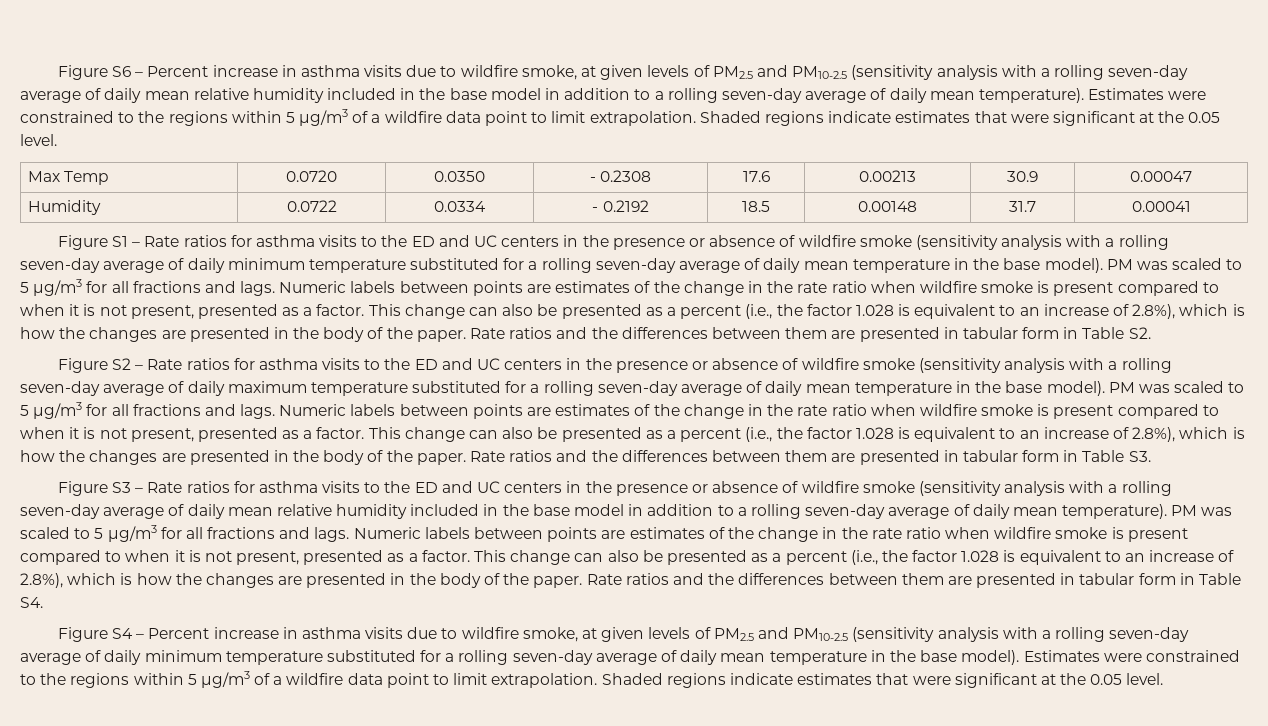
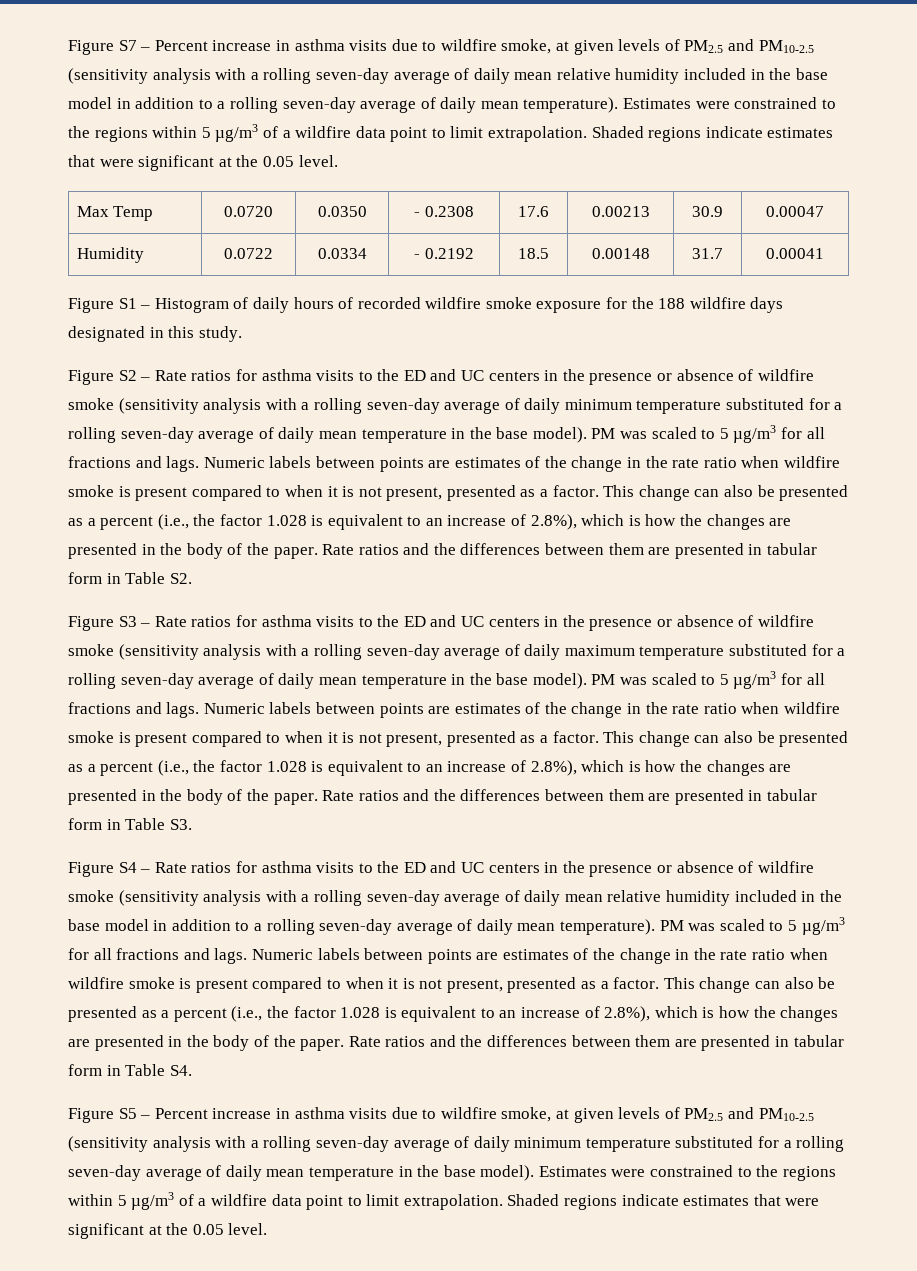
- Figure S6 – Percent increase in asthma visits due to wildfire smoke, at given levels of PM2.5 and PM10-2.5 (sensitivity analysis with a rolling seven-day average of daily mean relative humidity included in the base model in addition to a rolling seven-day average of daily mean temperature).
+ Figure S7 – Percent increase in asthma visits due to wildfire smoke, at given levels of PM2.5 and PM10-2.5 (sensitivity analysis with a rolling seven-day average of daily mean relative humidity included in the base model in addition to a rolling seven-day average of daily mean temperature).
- Figure S1 – Rate ratios for asthma visits to the ED and UC centers in the presence or absence of wildfire smoke (sensitivity analysis with a rolling seven-day average of daily minimum temperature substituted for a rolling seven-day average of daily mean temperature in the base model).
+ Figure S1 – Histogram of daily hours of recorded wildfire smoke exposure for the 188 wildfire days designated in this study.
+ Figure S2 – Rate ratios for asthma visits to the ED and UC centers in the presence or absence of wildfire smoke (sensitivity analysis with a rolling seven-day average of daily minimum temperature substituted for a rolling seven-day average of daily mean temperature in the base model).
- Figure S2 – Rate ratios for asthma visits to the ED and UC centers in the presence or absence of wildfire smoke (sensitivity analysis with a rolling seven-day average of daily maximum temperature substituted for a rolling seven-day average of daily mean temperature in the base model).
+ Figure S3 – Rate ratios for asthma visits to the ED and UC centers in the presence or absence of wildfire smoke (sensitivity analysis with a rolling seven-day average of daily maximum temperature substituted for a rolling seven-day average of daily mean temperature in the base model).
- Figure S3 – Rate ratios for asthma visits to the ED and UC centers in the presence or absence of wildfire smoke (sensitivity analysis with a rolling seven-day average of daily mean relative humidity included in the base model in addition to a rolling seven-day average of daily mean temperature).
+ Figure S4 – Rate ratios for asthma visits to the ED and UC centers in the presence or absence of wildfire smoke (sensitivity analysis with a rolling seven-day average of daily mean relative humidity included in the base model in addition to a rolling seven-day average of daily mean temperature).
- Figure S4 – Percent increase in asthma visits due to wildfire smoke, at given levels of PM2.5 and PM10-2.5 (sensitivity analysis with a rolling seven-day average of daily minimum temperature substituted for a rolling seven-day average of daily mean temperature in the base model).
+ Figure S5 – Percent increase in asthma visits due to wildfire smoke, at given levels of PM2.5 and PM10-2.5 (sensitivity analysis with a rolling seven-day average of daily minimum temperature substituted for a rolling seven-day average of daily mean temperature in the base model).

